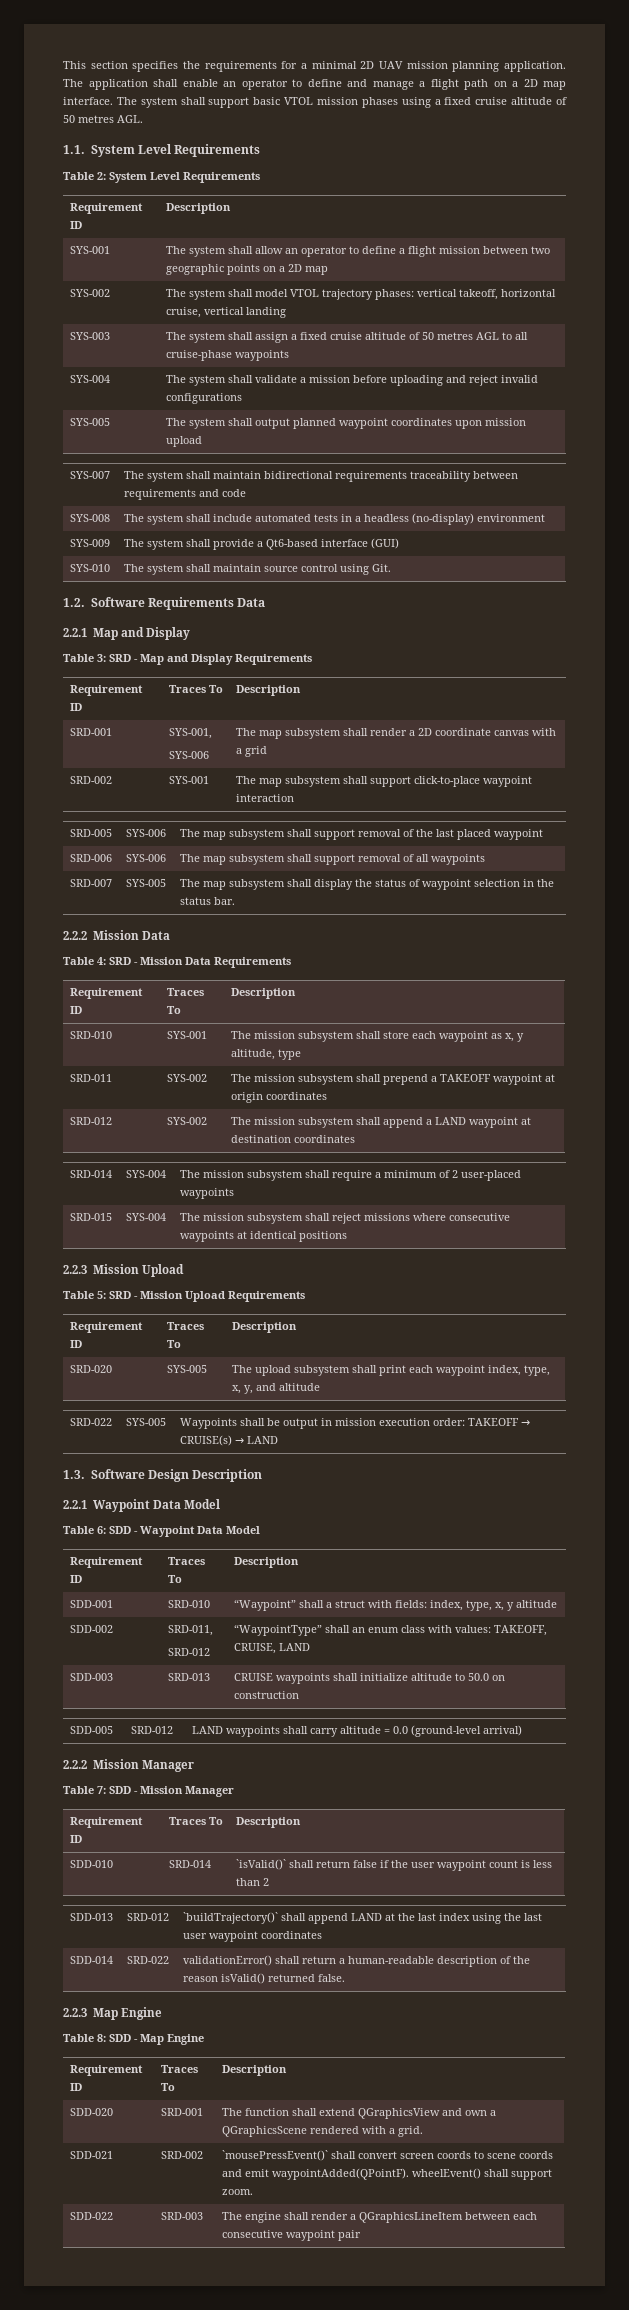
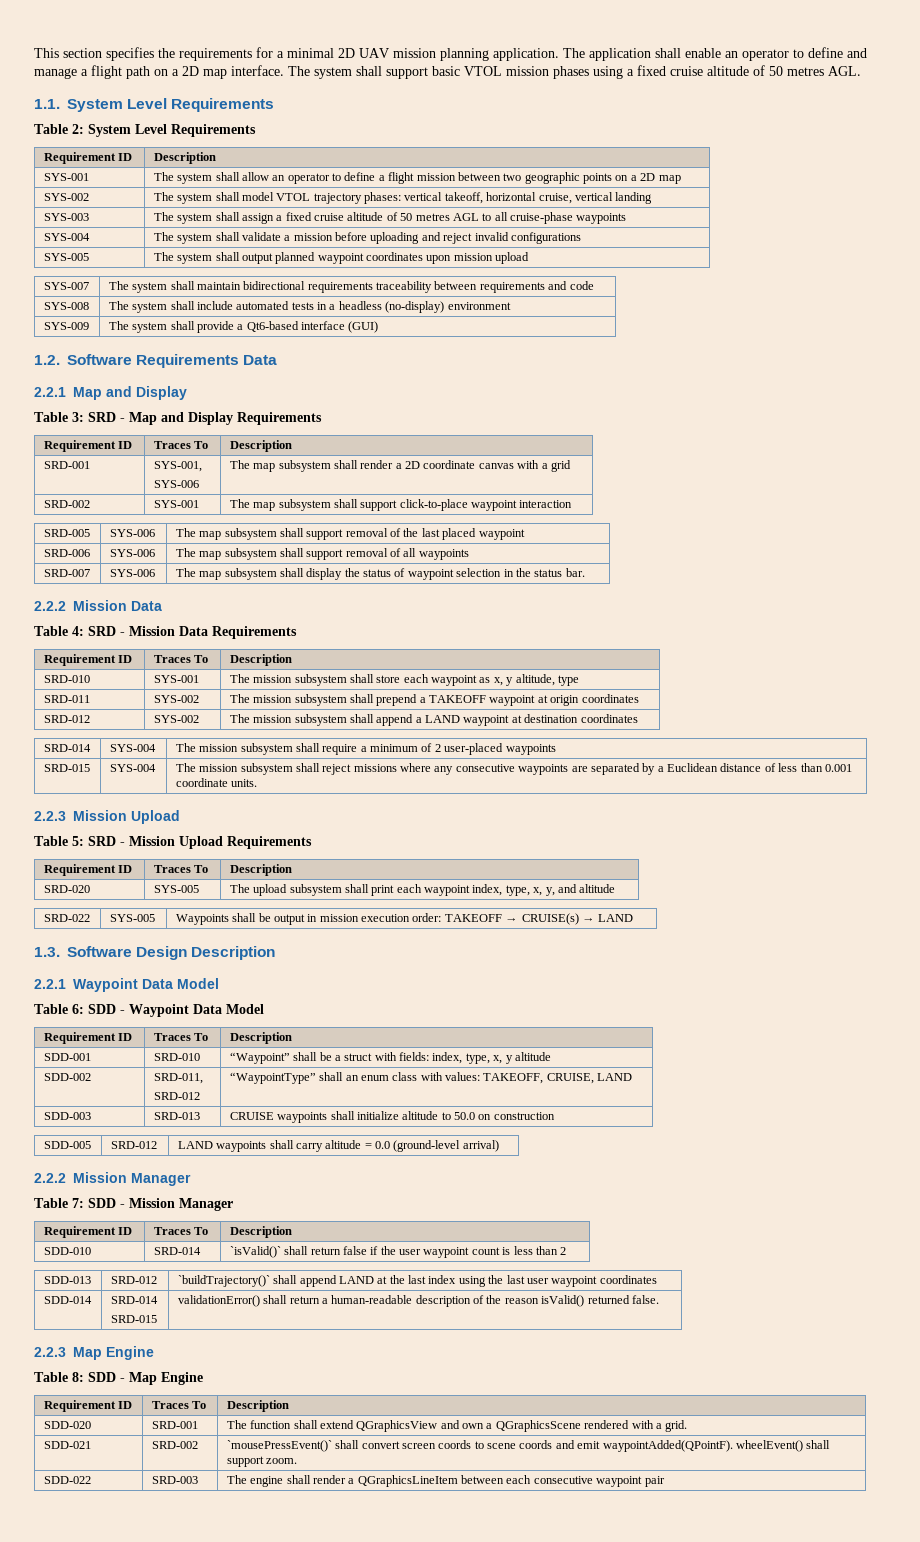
- SYS-010 | The system shall maintain source control using Git.
- SRD-007 | SYS-005 | The map subsystem shall display the status of waypoint selection in the status bar.
+ SRD-007 | SYS-006 | The map subsystem shall display the status of waypoint selection in the status bar.
- SRD-015 | SYS-004 | The mission subsystem shall reject missions where consecutive waypoints at identical positions
+ SRD-015 | SYS-004 | The mission subsystem shall reject missions where any consecutive waypoints are separated by a Euclidean distance of less than 0.001 coordinate units.
- SDD-001 | SRD-010 | “Waypoint” shall a struct with fields: index, type, x, y altitude
+ SDD-001 | SRD-010 | “Waypoint” shall be a struct with fields: index, type, x, y altitude
- SDD-014 | SRD-022 | validationError() shall return a human-readable description of the reason isValid() returned false.
+ SDD-014 | SRD-014
+ SRD-015 | validationError() shall return a human-readable description of the reason isValid() returned false.

